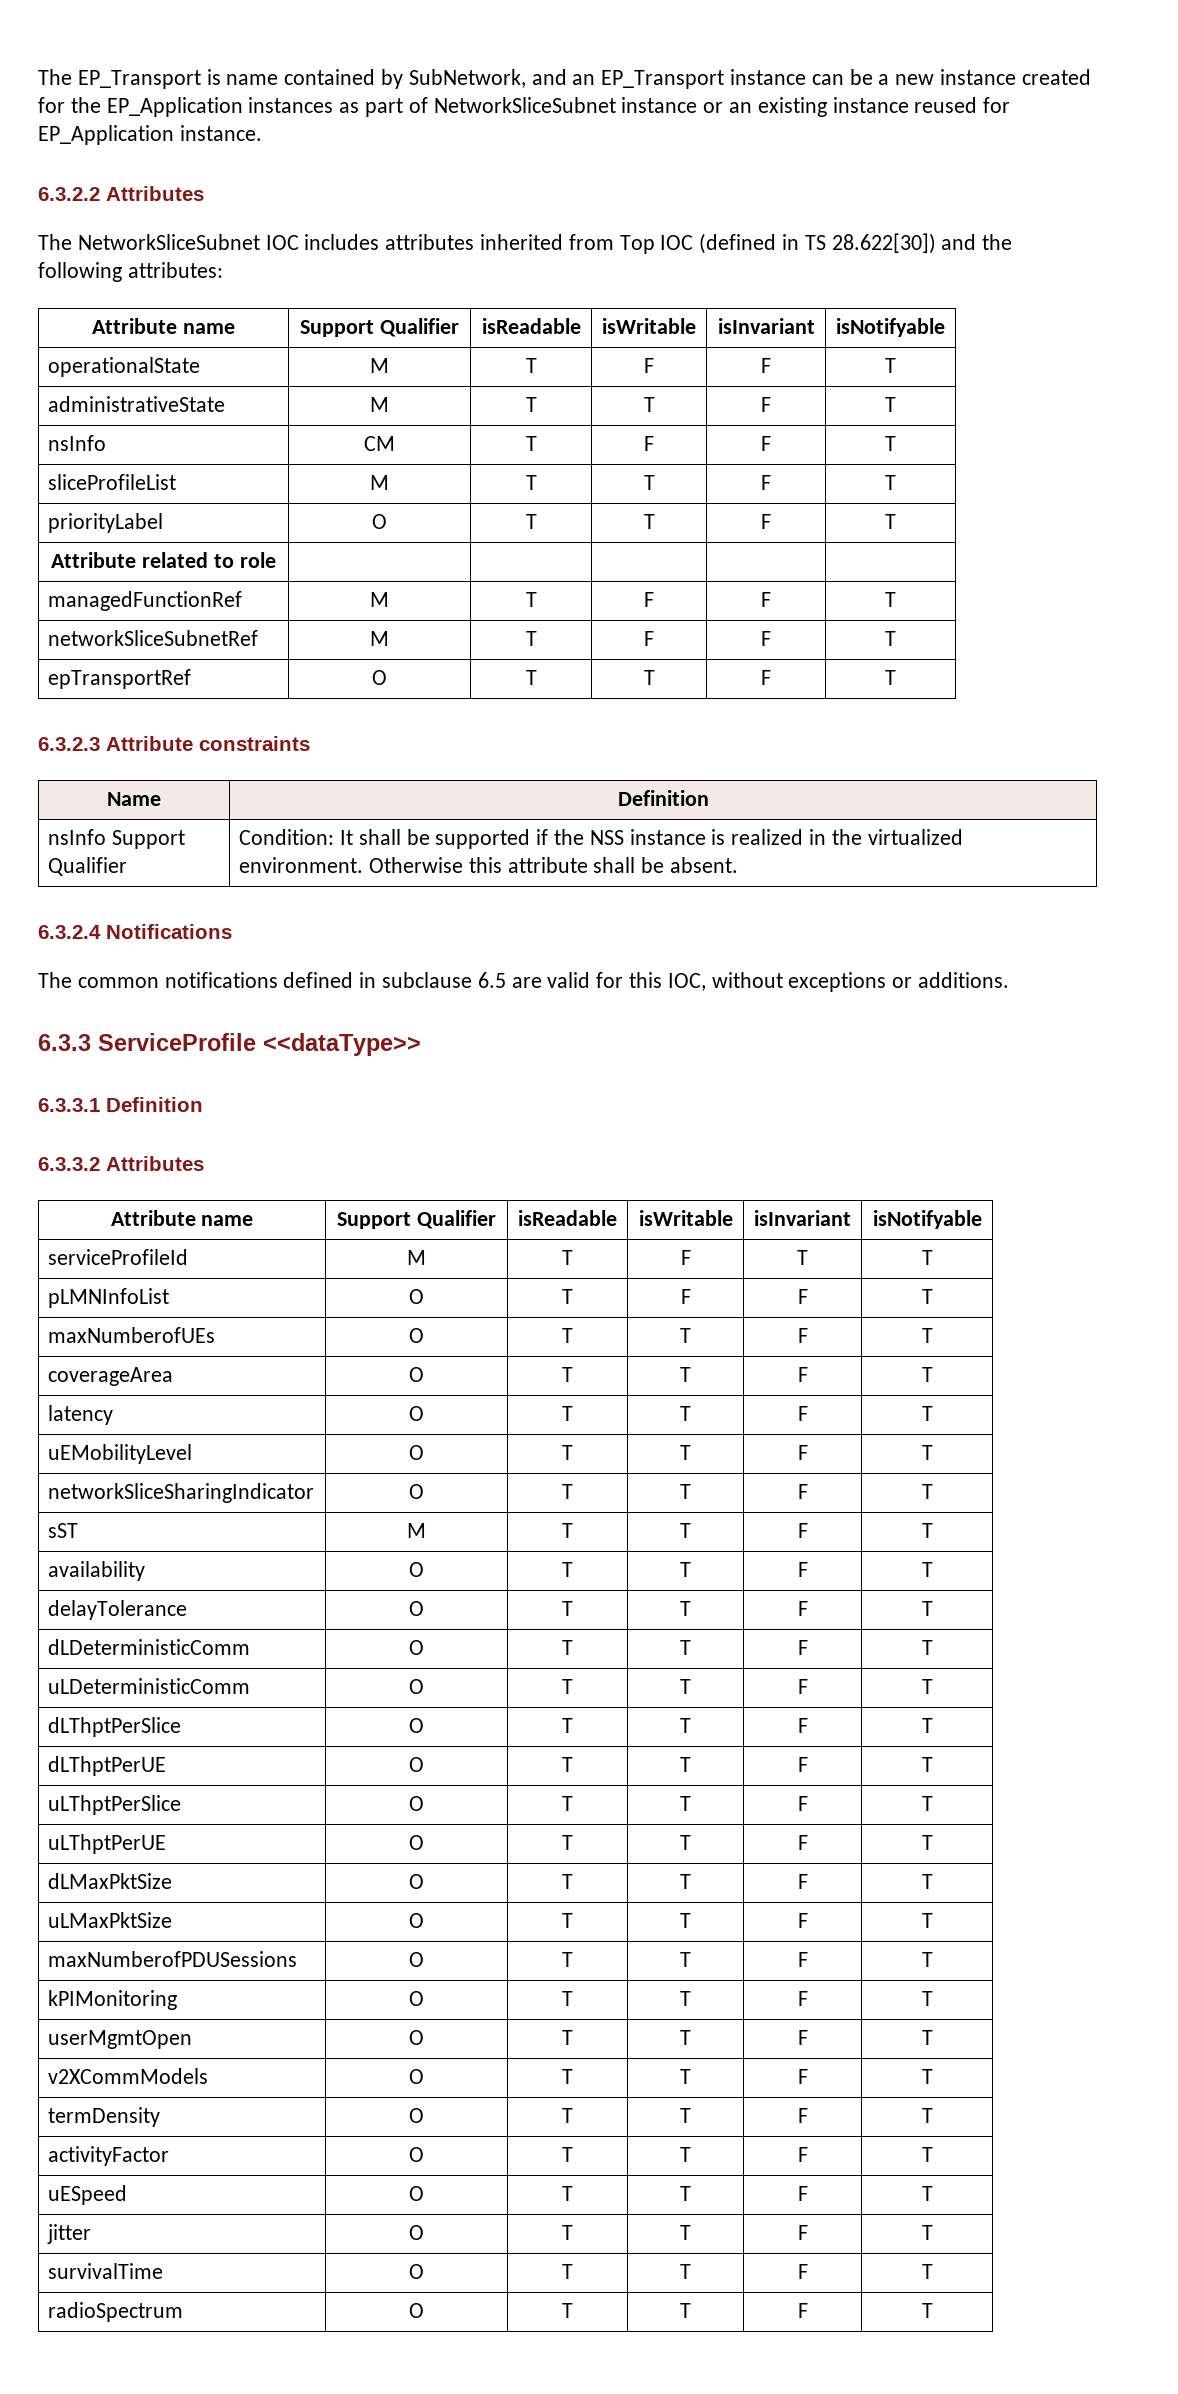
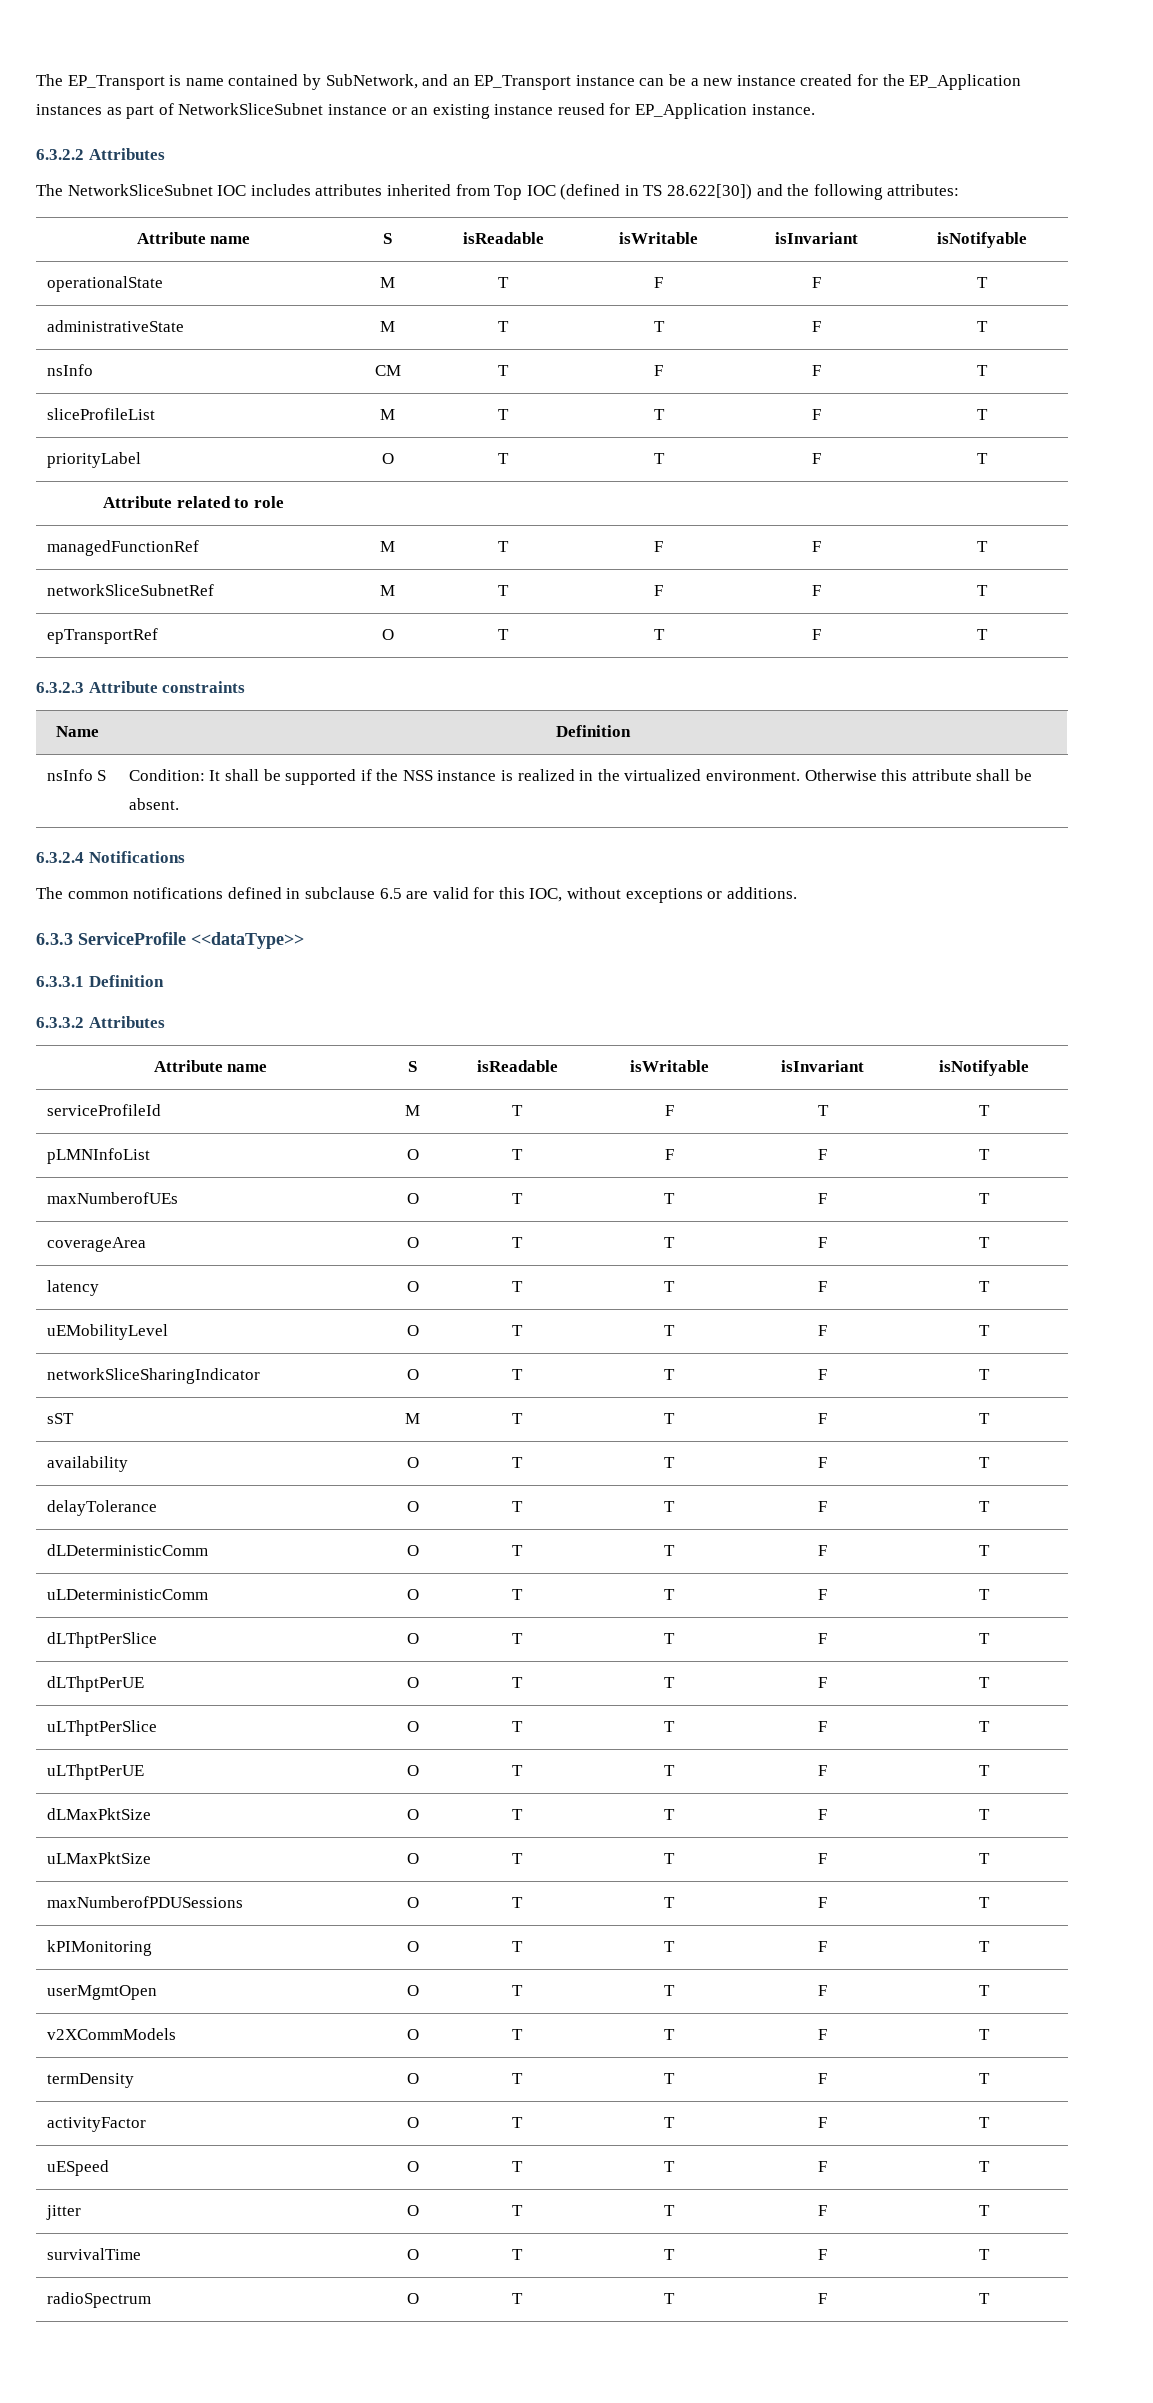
  The NetworkSliceSubnet IOC includes attributes inherited from Top IOC (defined in TS 28.622[30]) and the following attributes:
- Attribute name | Support Qualifier | isReadable | isWritable | isInvariant | isNotifyable
+ Attribute name | S | isReadable | isWritable | isInvariant | isNotifyable
- nsInfo Support Qualifier | Condition: It shall be supported if the NSS instance is realized in the virtualized environment. Otherwise this attribute shall be absent.
+ nsInfo S | Condition: It shall be supported if the NSS instance is realized in the virtualized environment. Otherwise this attribute shall be absent.
  6.3.3.2 Attributes
- Attribute name | Support Qualifier | isReadable | isWritable | isInvariant | isNotifyable
+ Attribute name | S | isReadable | isWritable | isInvariant | isNotifyable

